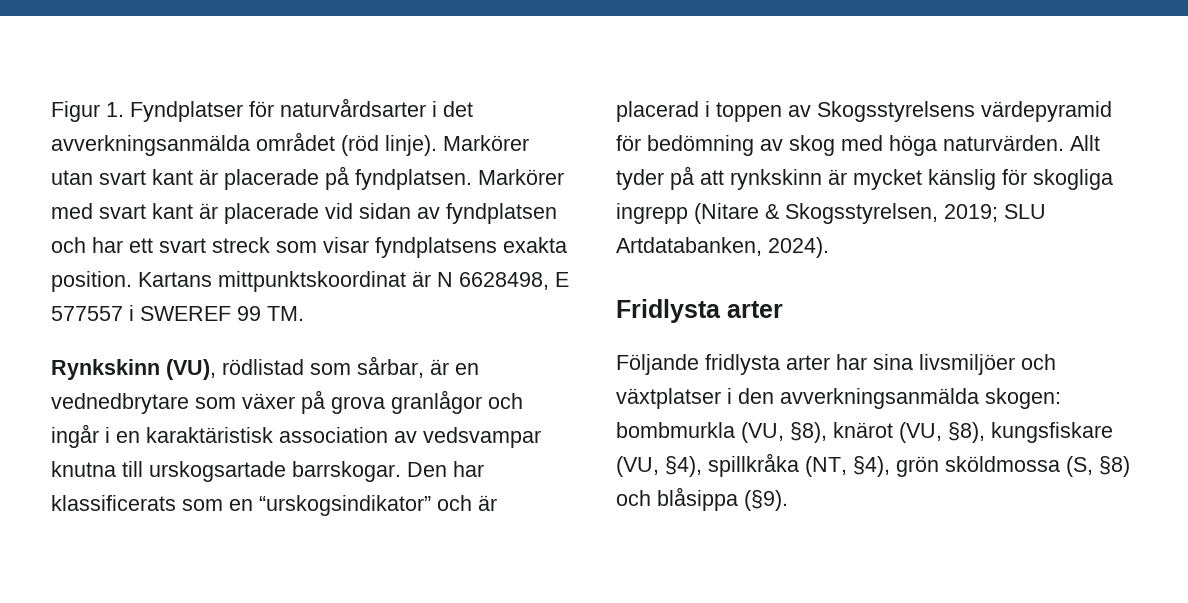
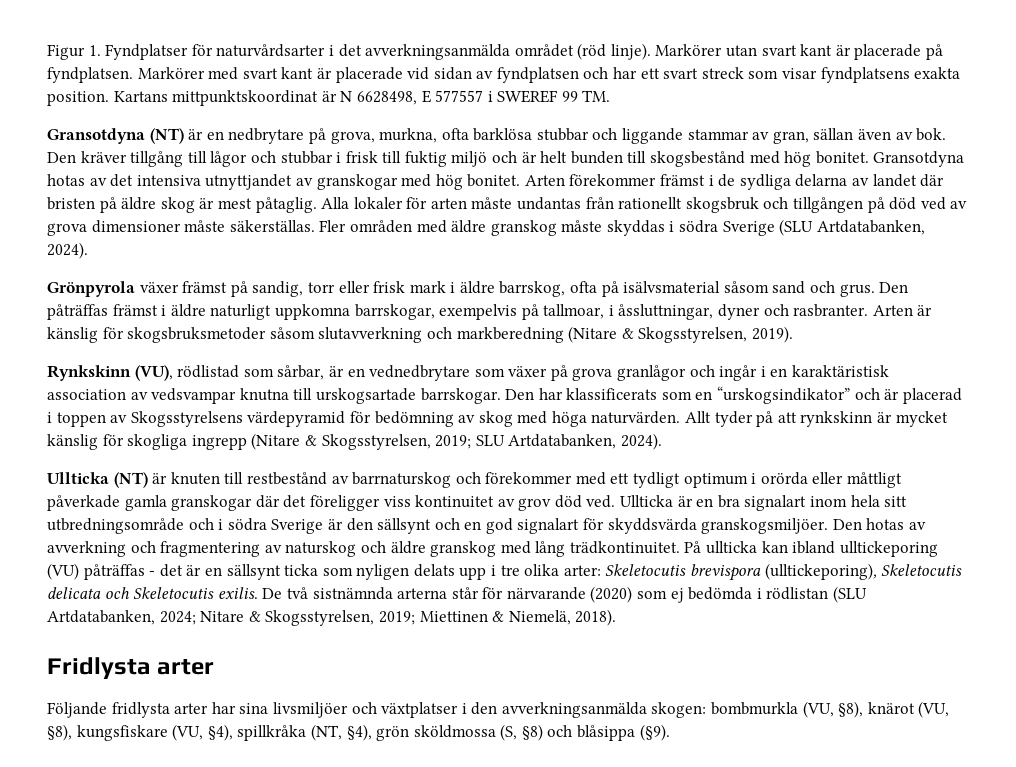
+ Gransotdyna (NT) är en nedbrytare på grova, murkna, ofta barklösa stubbar och liggande stammar av gran, sällan även av bok. Den kräver tillgång till lågor och stubbar i frisk till fuktig miljö och är helt bunden till skogsbestånd med hög bonitet. Gransotdyna hotas av det intensiva utnyttjandet av granskogar med hög bonitet. Arten förekommer främst i de sydliga delarna av landet där bristen på äldre skog är mest påtaglig. Alla lokaler för arten måste undantas från rationellt skogsbruk och tillgången på död ved av grova dimensioner måste säkerställas. Fler områden med äldre granskog måste skyddas i södra Sverige (SLU Artdatabanken, 2024).
+ Grönpyrola växer främst på sandig, torr eller frisk mark i äldre barrskog, ofta på isälvsmaterial såsom sand och grus. Den påträffas främst i äldre naturligt uppkomna barrskogar, exempelvis på tallmoar, i åssluttningar, dyner och rasbranter. Arten är känslig för skogsbruksmetoder såsom slutavverkning och markberedning (Nitare & Skogsstyrelsen, 2019).
+ Ullticka (NT) är knuten till restbestånd av barrnaturskog och förekommer med ett tydligt optimum i orörda eller måttligt påverkade gamla granskogar där det föreligger viss kontinuitet av grov död ved. Ullticka är en bra signalart inom hela sitt utbredningsområde och i södra Sverige är den sällsynt och en god signalart för skyddsvärda granskogsmiljöer. Den hotas av avverkning och fragmentering av naturskog och äldre granskog med lång trädkontinuitet. På ullticka kan ibland ulltickeporing (VU) påträffas - det är en sällsynt ticka som nyligen delats upp i tre olika arter: Skeletocutis brevispora (ulltickeporing), Skeletocutis delicata och Skeletocutis exilis. De två sistnämnda arterna står för närvarande (2020) som ej bedömda i rödlistan (SLU Artdatabanken, 2024; Nitare & Skogsstyrelsen, 2019; Miettinen & Niemelä, 2018).

